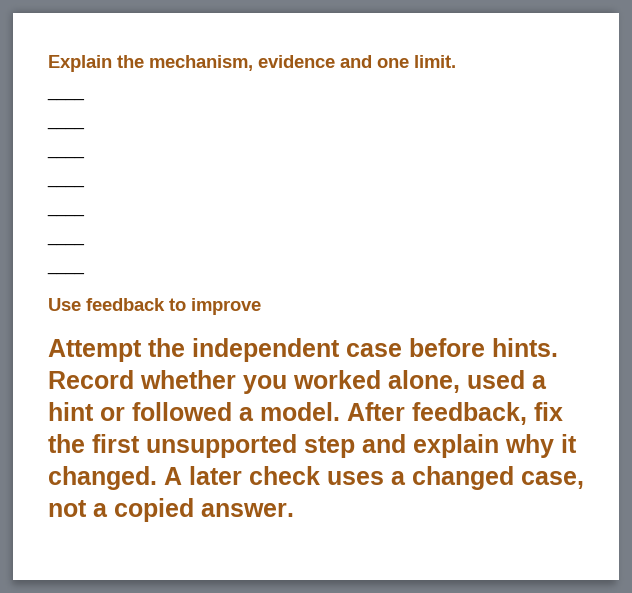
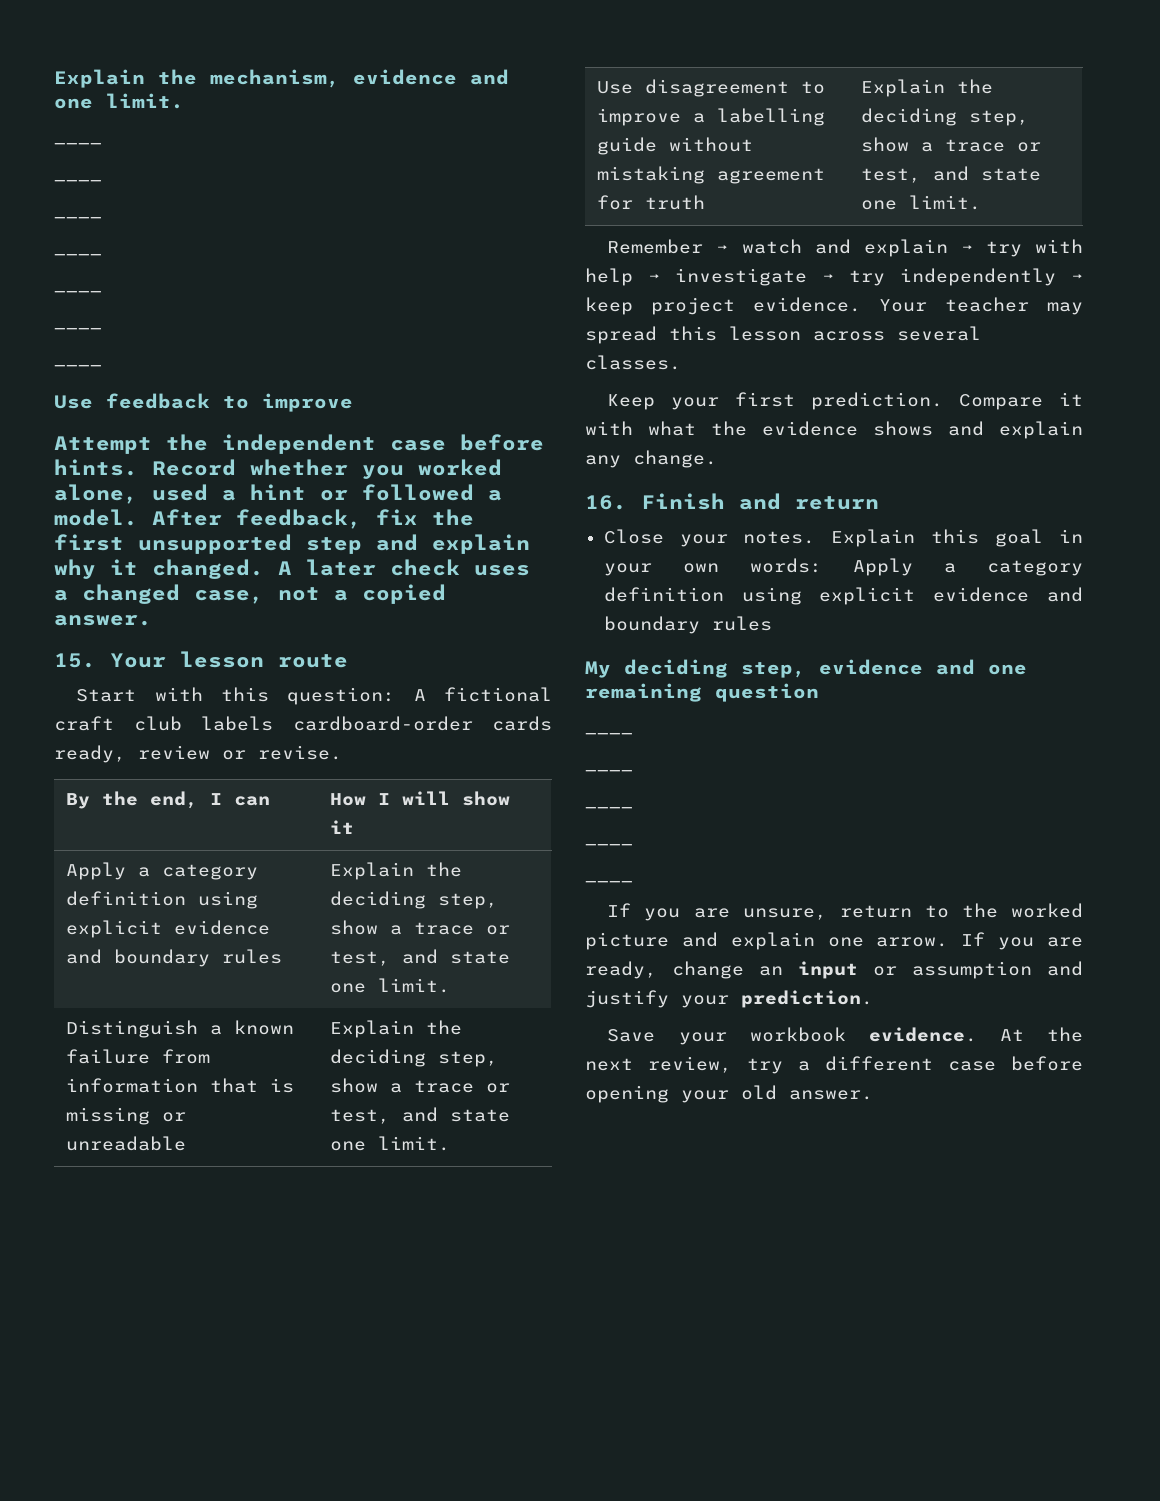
+ 15. Your lesson route
+ Start with this question: A fictional craft club labels cardboard-order cards ready, review or revise.
+ By the end, I can | How I will show it
+ Apply a category definition using explicit evidence and boundary rules | Explain the deciding step, show a trace or test, and state one limit.
+ Distinguish a known failure from information that is missing or unreadable | Explain the deciding step, show a trace or test, and state one limit.
+ Use disagreement to improve a labelling guide without mistaking agreement for truth | Explain the deciding step, show a trace or test, and state one limit.
+ Remember → watch and explain → try with help → investigate → try independently → keep project evidence. Your teacher may spread this lesson across several classes.
+ Keep your first prediction. Compare it with what the evidence shows and explain any change.
+ 16. Finish and return
+ Close your notes. Explain this goal in your own words: Apply a category definition using explicit evidence and boundary rules
+ My deciding step, evidence and one remaining question
+ ____
+ ____
+ ____
+ ____
+ ____
+ If you are unsure, return to the worked picture and explain one arrow. If you are ready, change an input or assumption and justify your prediction.
+ Save your workbook evidence. At the next review, try a different case before opening your old answer.

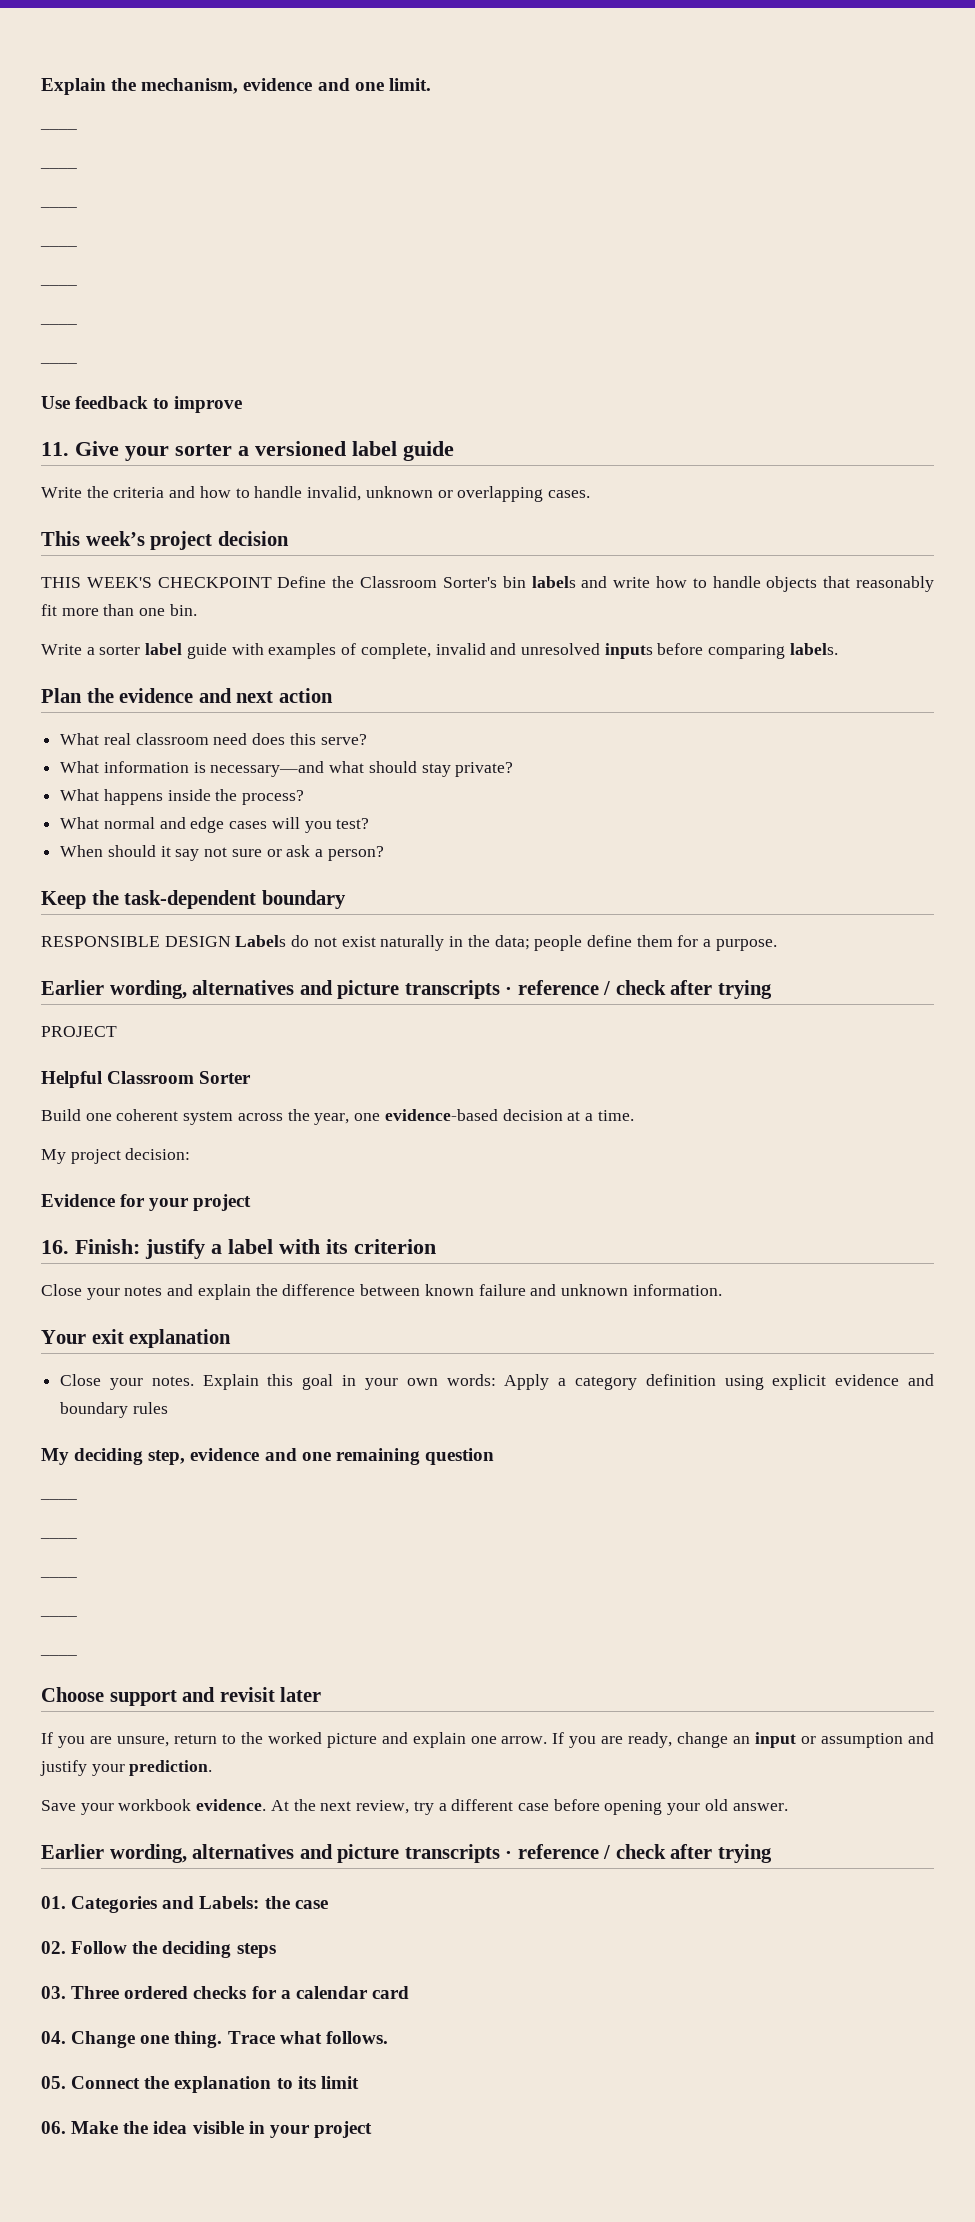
- Attempt the independent case before hints. Record whether you worked alone, used a hint or followed a model. After feedback, fix the first unsupported step and explain why it changed. A later check uses a changed case, not a copied answer.
- 15. Your lesson route
- Start with this question: A fictional craft club labels cardboard-order cards ready, review or revise.
- By the end, I can | How I will show it
- Apply a category definition using explicit evidence and boundary rules | Explain the deciding step, show a trace or test, and state one limit.
- Distinguish a known failure from information that is missing or unreadable | Explain the deciding step, show a trace or test, and state one limit.
- Use disagreement to improve a labelling guide without mistaking agreement for truth | Explain the deciding step, show a trace or test, and state one limit.
- Remember → watch and explain → try with help → investigate → try independently → keep project evidence. Your teacher may spread this lesson across several classes.
- Keep your first prediction. Compare it with what the evidence shows and explain any change.
- 16. Finish and return
+ 11. Give your sorter a versioned label guide
+ Write the criteria and how to handle invalid, unknown or overlapping cases.
+ This week’s project decision
+ THIS WEEK'S CHECKPOINT Define the Classroom Sorter's bin labels and write how to handle objects that reasonably fit more than one bin.
+ Write a sorter label guide with examples of complete, invalid and unresolved inputs before comparing labels.
+ Plan the evidence and next action
+ What real classroom need does this serve?
+ What information is necessary—and what should stay private?
+ What happens inside the process?
+ What normal and edge cases will you test?
+ When should it say not sure or ask a person?
+ Keep the task-dependent boundary
+ RESPONSIBLE DESIGN Labels do not exist naturally in the data; people define them for a purpose.
+ Earlier wording, alternatives and picture transcripts · reference / check after trying
+ PROJECT
+ Helpful Classroom Sorter
+ Build one coherent system across the year, one evidence-based decision at a time.
+ My project decision:
+ Evidence for your project
+ 16. Finish: justify a label with its criterion
+ Close your notes and explain the difference between known failure and unknown information.
+ Your exit explanation
+ Choose support and revisit later
  At the next review, try a different case before opening your old answer.
+ Earlier wording, alternatives and picture transcripts · reference / check after trying
+ 01. Categories and Labels: the case
+ 02. Follow the deciding steps
+ 03. Three ordered checks for a calendar card
+ 04. Change one thing. Trace what follows.
+ 05. Connect the explanation to its limit
+ 06. Make the idea visible in your project

